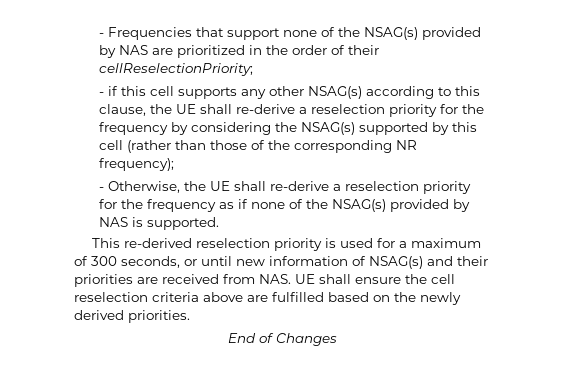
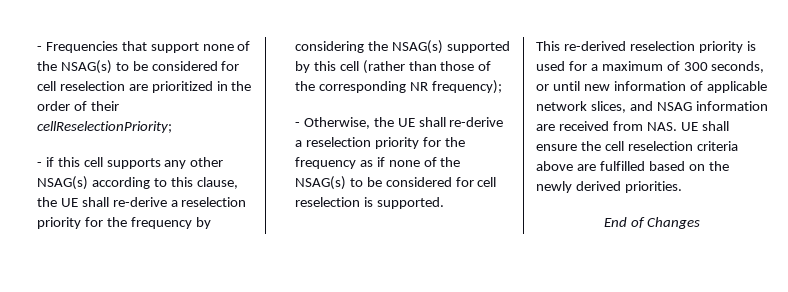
- - Frequencies that support none of the NSAG(s) provided by NAS are prioritized in the order of their cellReselectionPriority;
+ - Frequencies that support none of the NSAG(s) to be considered for cell reselection are prioritized in the order of their cellReselectionPriority;
- - Otherwise, the UE shall re-derive a reselection priority for the frequency as if none of the NSAG(s) provided by NAS is supported.
+ - Otherwise, the UE shall re-derive a reselection priority for the frequency as if none of the NSAG(s) to be considered for cell reselection is supported.
- This re-derived reselection priority is used for a maximum of 300 seconds, or until new information of NSAG(s) and their priorities are received from NAS. UE shall ensure the cell reselection criteria above are fulfilled based on the newly derived priorities.
+ This re-derived reselection priority is used for a maximum of 300 seconds, or until new information of applicable network slices, and NSAG information are received from NAS. UE shall ensure the cell reselection criteria above are fulfilled based on the newly derived priorities.

